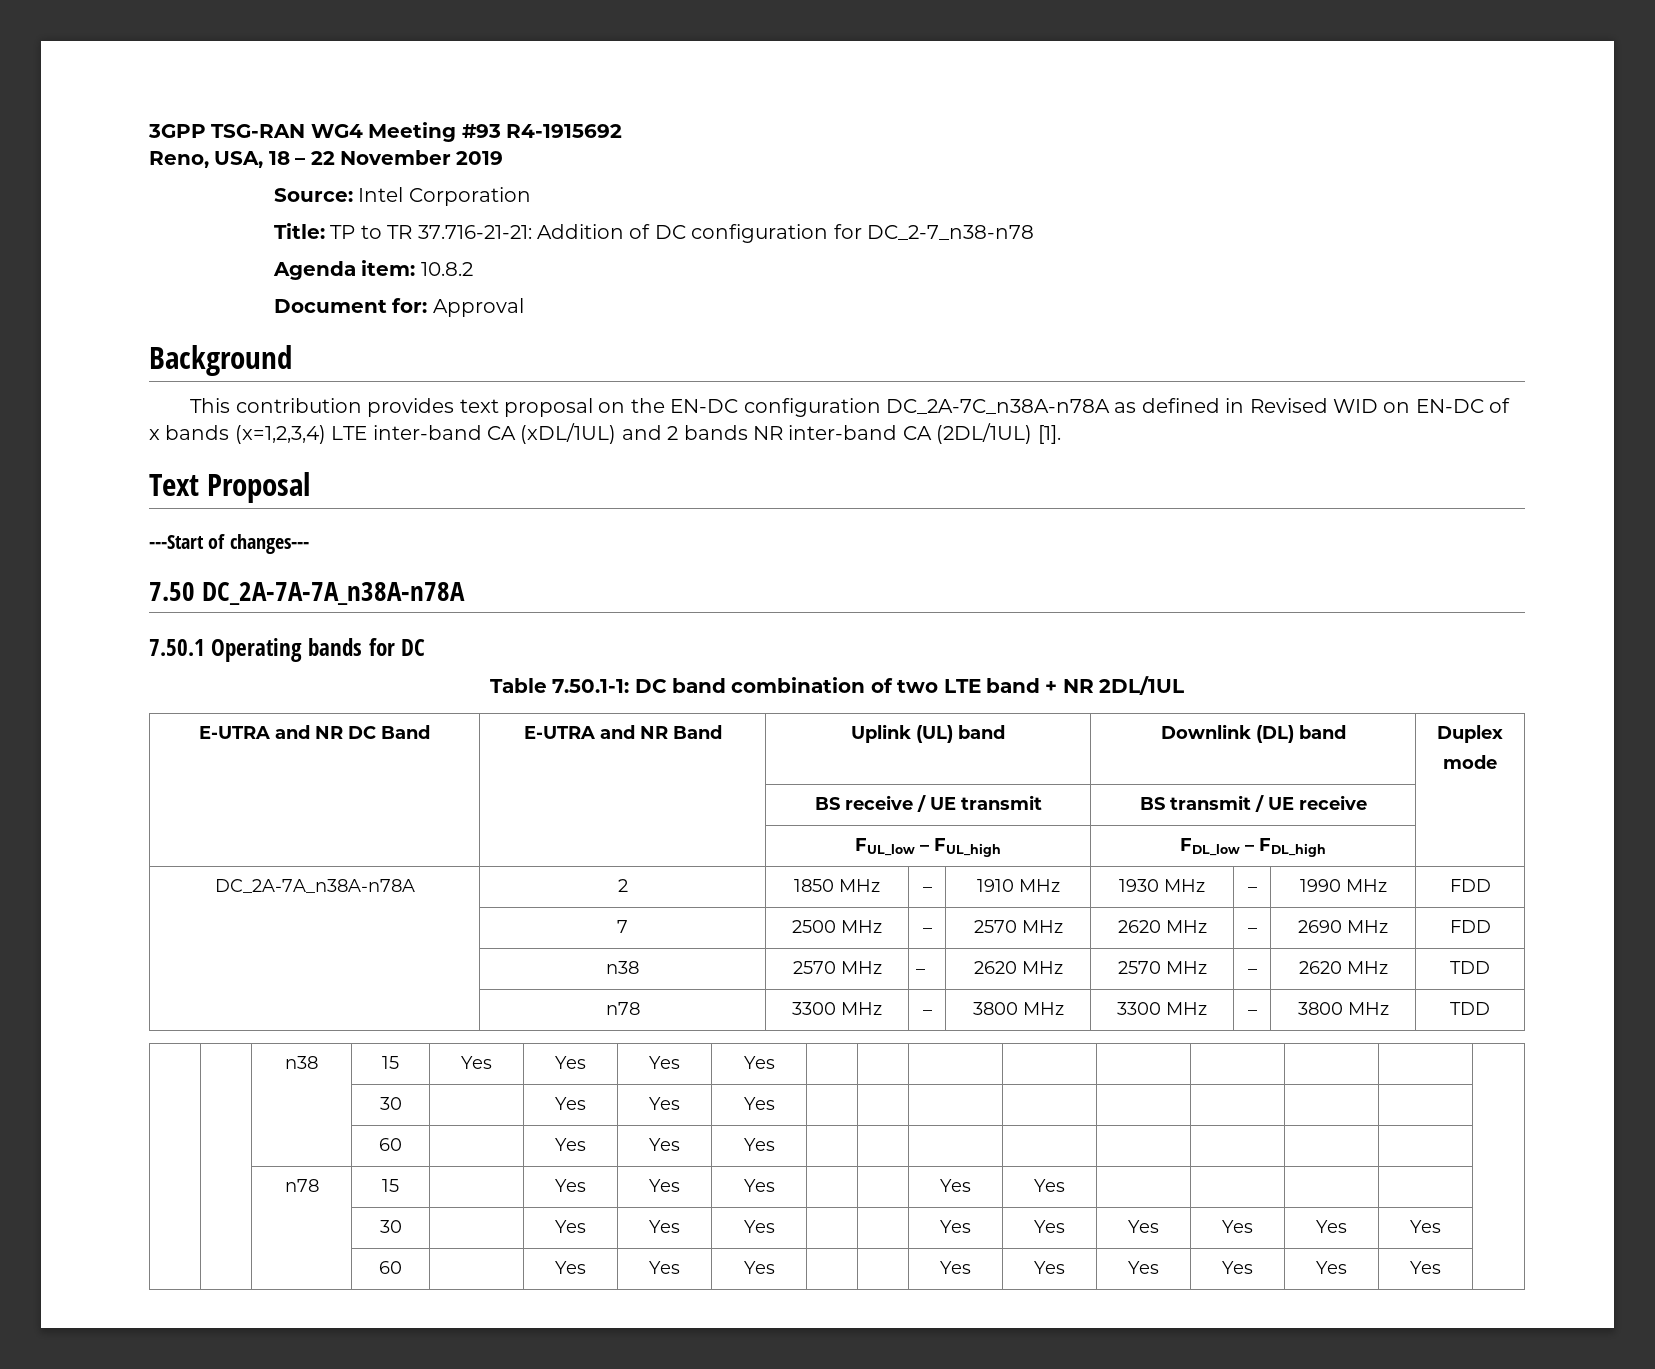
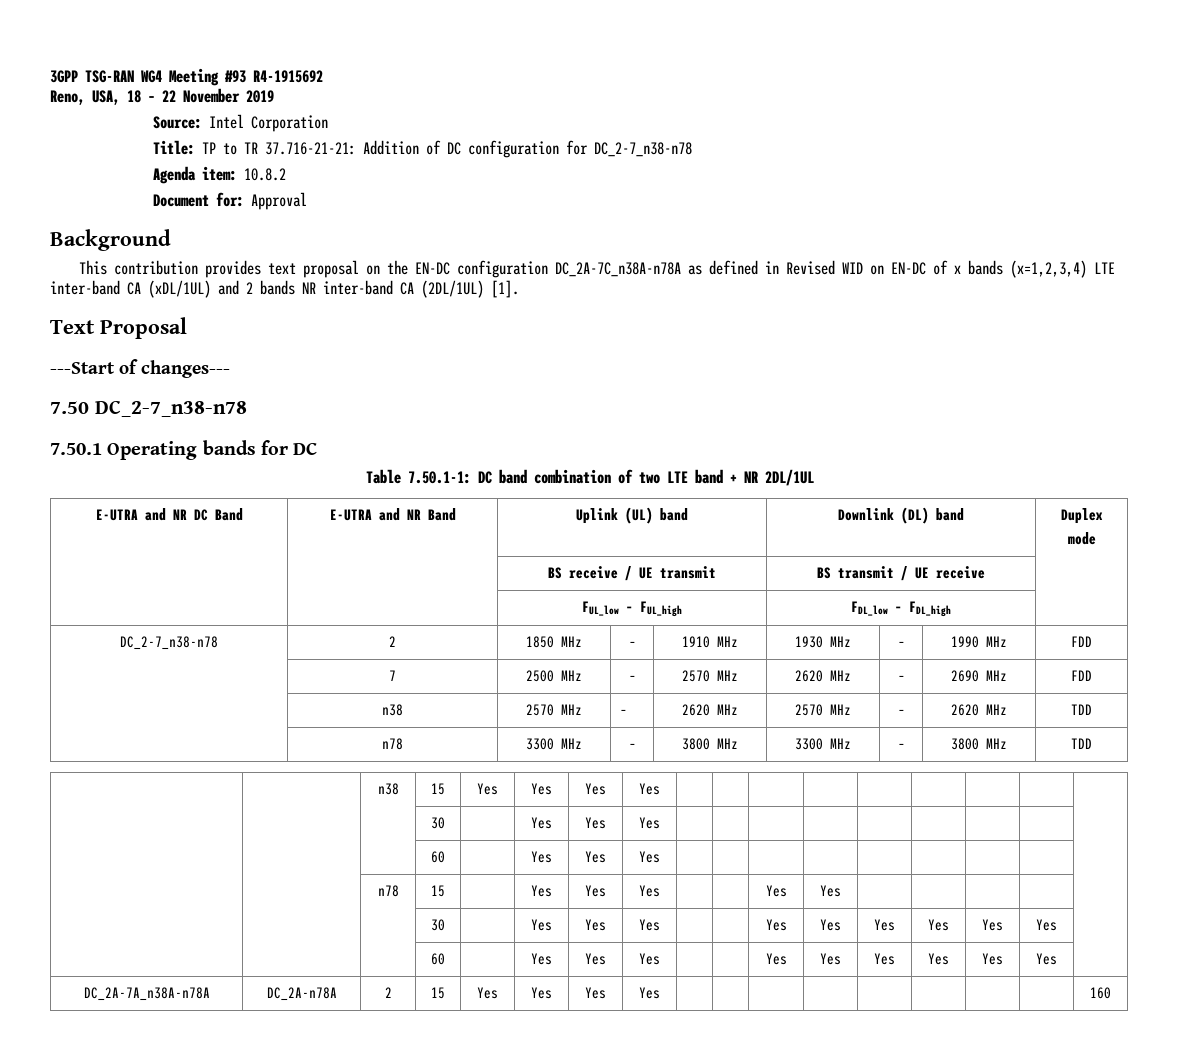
- 7.50 DC_2A-7A-7A_n38A-n78A
+ 7.50 DC_2-7_n38-n78
- DC_2A-7A_n38A-n78A | 2 | 1850 MHz | – | 1910 MHz | 1930 MHz | – | 1990 MHz | FDD
+ DC_2-7_n38-n78 | 2 | 1850 MHz | – | 1910 MHz | 1930 MHz | – | 1990 MHz | FDD
+ DC_2A-7A_n38A-n78A | DC_2A-n78A | 2 | 15 | Yes | Yes | Yes | Yes | | | | | | | | | 160

